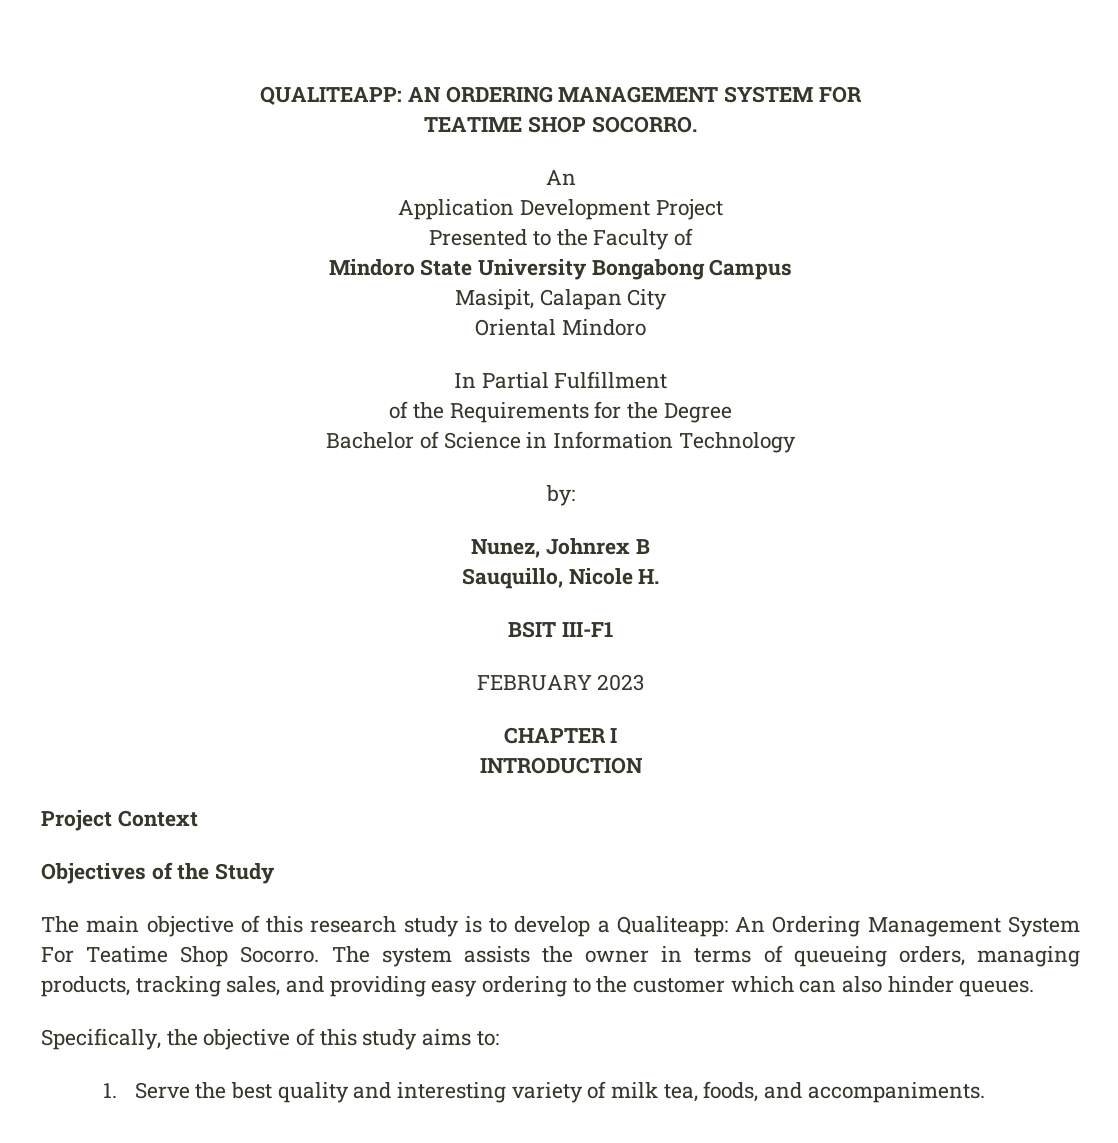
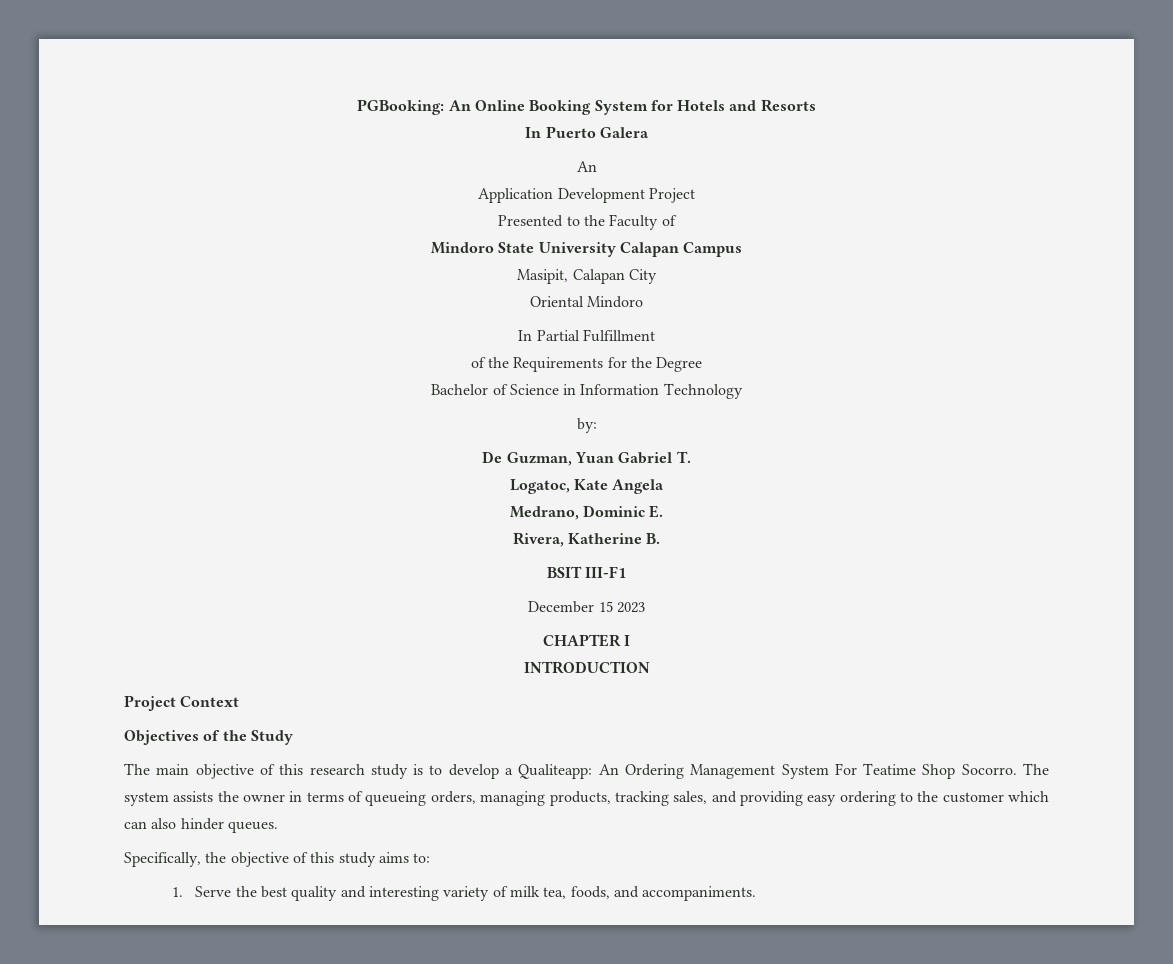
- QUALITEAPP: AN ORDERING MANAGEMENT SYSTEM FOR
- TEATIME SHOP SOCORRO.
+ PGBooking: An Online Booking System for Hotels and Resorts
+ In Puerto Galera
- Mindoro State University Bongabong Campus
+ Mindoro State University Calapan Campus
- Nunez, Johnrex B
- Sauquillo, Nicole H.
+ De Guzman, Yuan Gabriel T.
+ Logatoc, Kate Angela
+ Medrano, Dominic E.
+ Rivera, Katherine B.
- FEBRUARY 2023
+ December 15 2023

